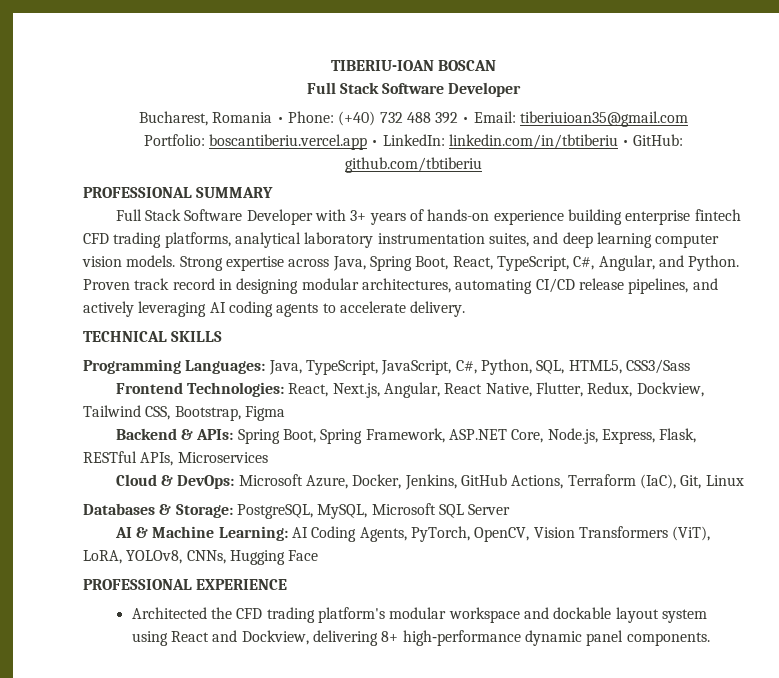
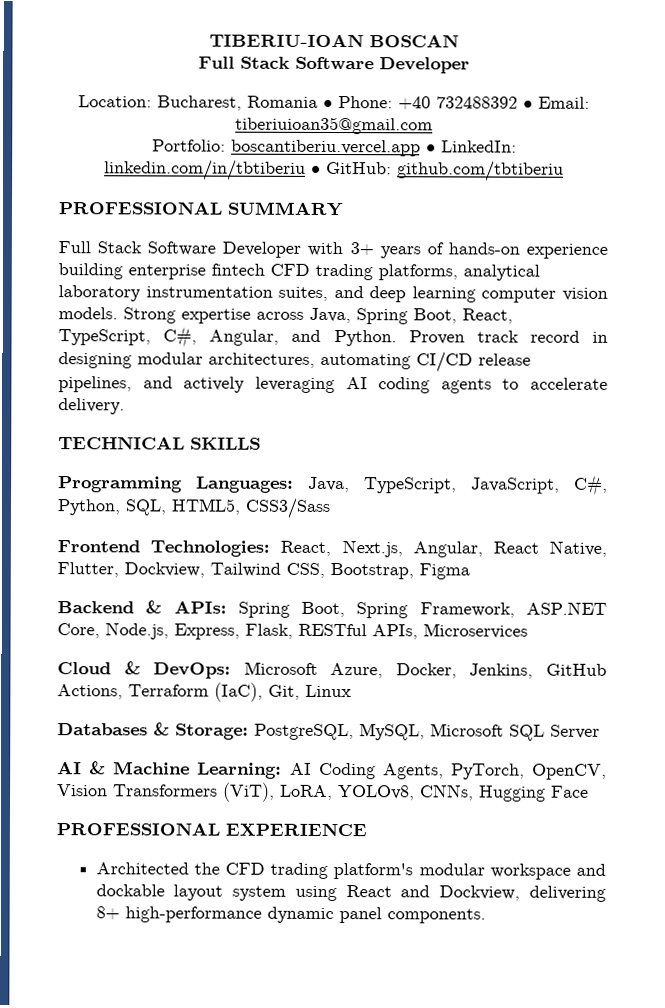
- Bucharest, Romania • Phone: (+40) 732 488 392 • Email: tiberiuioan35@gmail.com
+ Location: Bucharest, Romania • Phone: +40 732488392 • Email: tiberiuioan35@gmail.com
- Frontend Technologies: React, Next.js, Angular, React Native, Flutter, Redux, Dockview, Tailwind CSS, Bootstrap, Figma
+ Frontend Technologies: React, Next.js, Angular, React Native, Flutter, Dockview, Tailwind CSS, Bootstrap, Figma

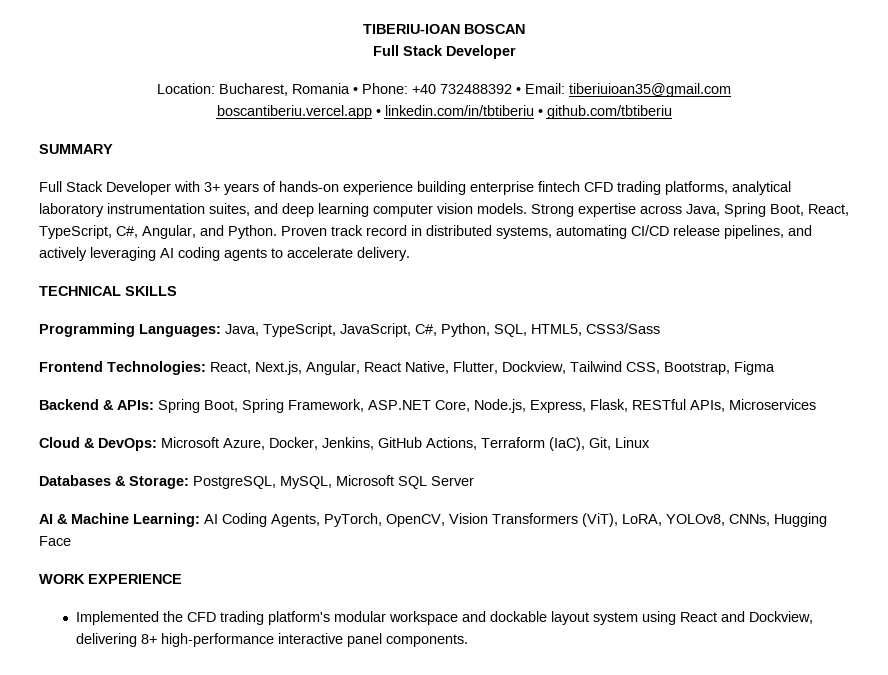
  TIBERIU-IOAN BOSCAN
- Full Stack Software Developer
+ Full Stack Developer
- Portfolio: boscantiberiu.vercel.app • LinkedIn: linkedin.com/in/tbtiberiu • GitHub: github.com/tbtiberiu
+ boscantiberiu.vercel.app • linkedin.com/in/tbtiberiu • github.com/tbtiberiu
- PROFESSIONAL SUMMARY
+ SUMMARY
- Full Stack Software Developer with 3+ years of hands-on experience building enterprise fintech CFD trading platforms, analytical laboratory instrumentation suites, and deep learning computer vision models.
+ Full Stack Developer with 3+ years of hands-on experience building enterprise fintech CFD trading platforms, analytical laboratory instrumentation suites, and deep learning computer vision models.
- Proven track record in designing modular architectures, automating CI/CD release pipelines, and actively leveraging AI coding agents to accelerate delivery.
+ Proven track record in distributed systems, automating CI/CD release pipelines, and actively leveraging AI coding agents to accelerate delivery.
- PROFESSIONAL EXPERIENCE
+ WORK EXPERIENCE
- Architected the CFD trading platform's modular workspace and dockable layout system using React and Dockview, delivering 8+ high‑performance dynamic panel components.
+ Implemented the CFD trading platform's modular workspace and dockable layout system using React and Dockview, delivering 8+ high‑performance interactive panel components.

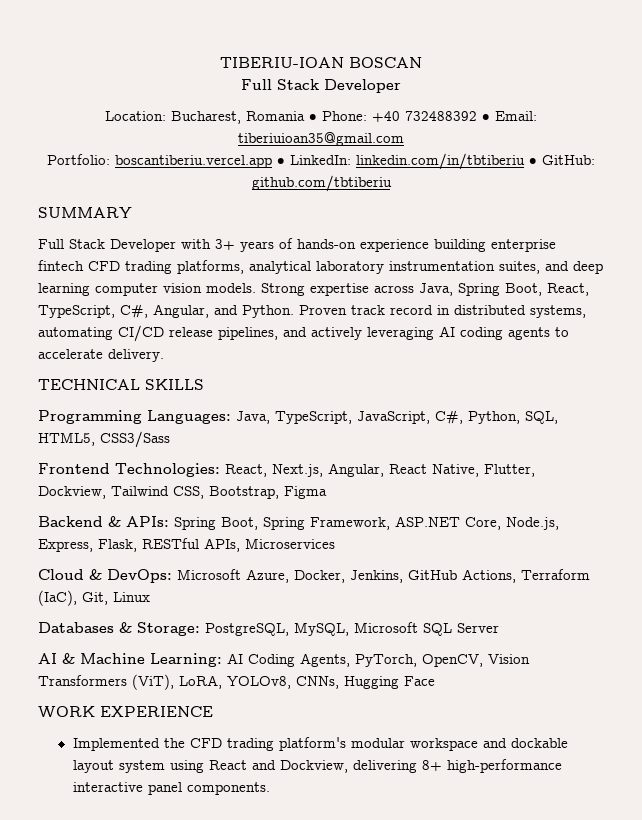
- boscantiberiu.vercel.app • linkedin.com/in/tbtiberiu • github.com/tbtiberiu
+ Portfolio: boscantiberiu.vercel.app • LinkedIn: linkedin.com/in/tbtiberiu • GitHub: github.com/tbtiberiu

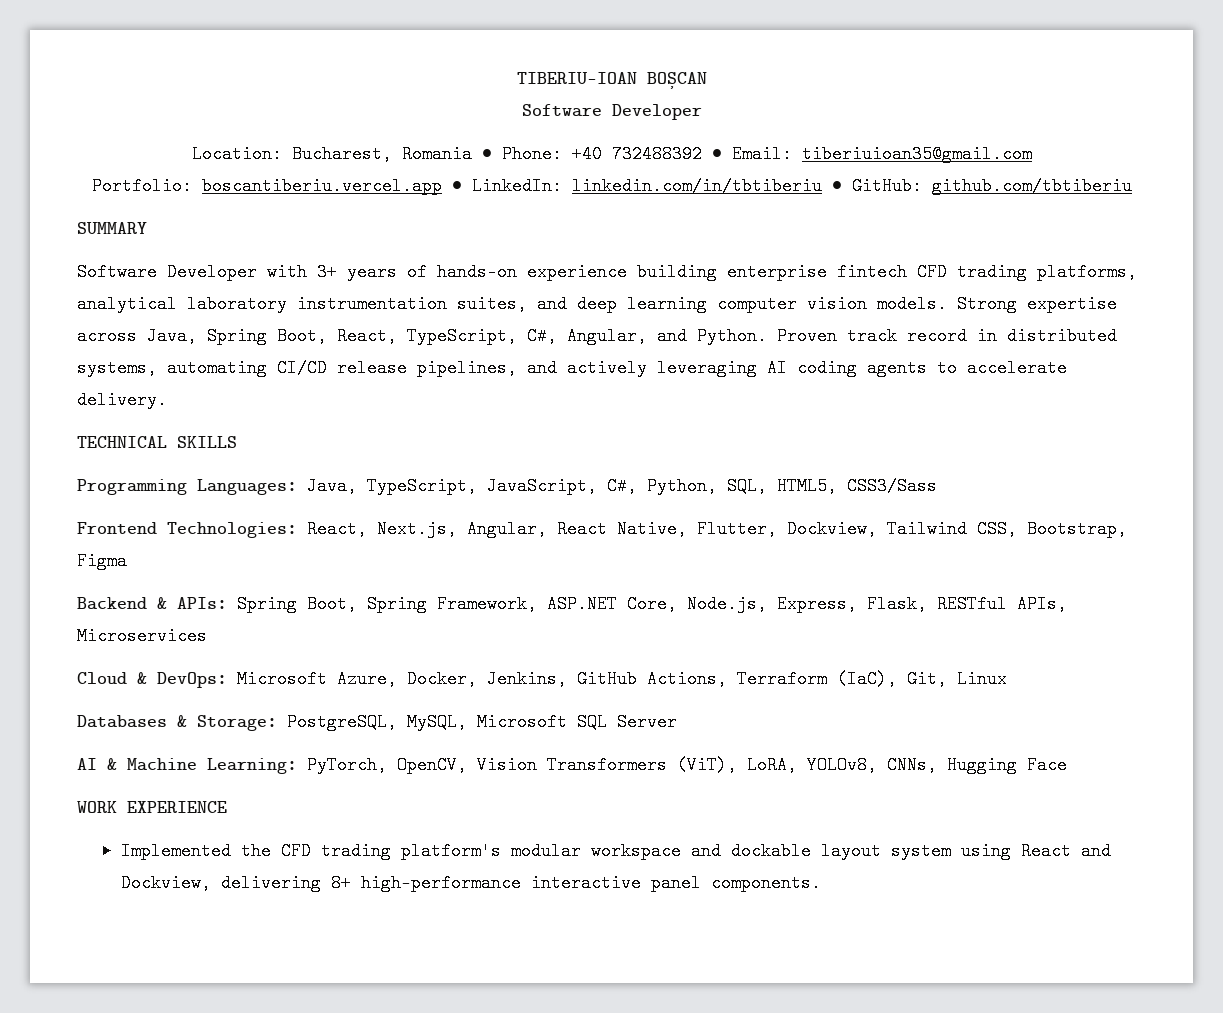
- TIBERIU-IOAN BOSCAN
- Full Stack Developer
+ TIBERIU-IOAN BOȘCAN
+ Software Developer
- Full Stack Developer with 3+ years of hands-on experience building enterprise fintech CFD trading platforms, analytical laboratory instrumentation suites, and deep learning computer vision models.
+ Software Developer with 3+ years of hands-on experience building enterprise fintech CFD trading platforms, analytical laboratory instrumentation suites, and deep learning computer vision models.
- AI & Machine Learning: AI Coding Agents, PyTorch, OpenCV, Vision Transformers (ViT), LoRA, YOLOv8, CNNs, Hugging Face
+ AI & Machine Learning: PyTorch, OpenCV, Vision Transformers (ViT), LoRA, YOLOv8, CNNs, Hugging Face

